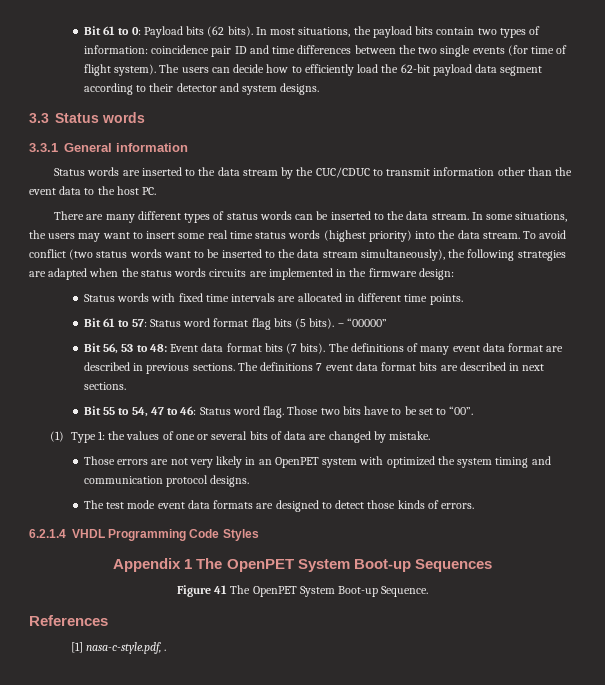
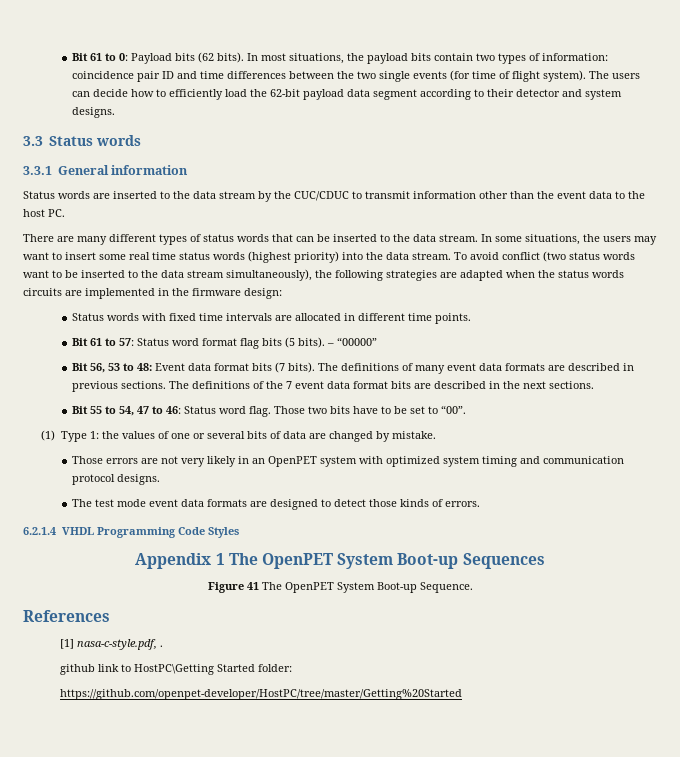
- There are many different types of status words can be inserted to the data stream.
+ There are many different types of status words that can be inserted to the data stream.
- The definitions of many event data format are described in previous sections.
+ The definitions of many event data formats are described in previous sections.
- The definitions 7 event data format bits are described in next sections.
+ The definitions of the 7 event data format bits are described in the next sections.
- Those errors are not very likely in an OpenPET system with optimized the system timing and communication protocol designs.
+ Those errors are not very likely in an OpenPET system with optimized system timing and communication protocol designs.
+ github link to HostPC\Getting Started folder:
+ https://github.com/openpet-developer/HostPC/tree/master/Getting%20Started

